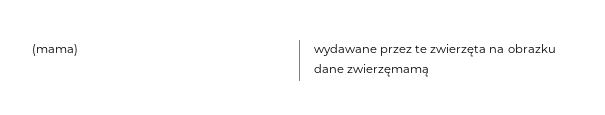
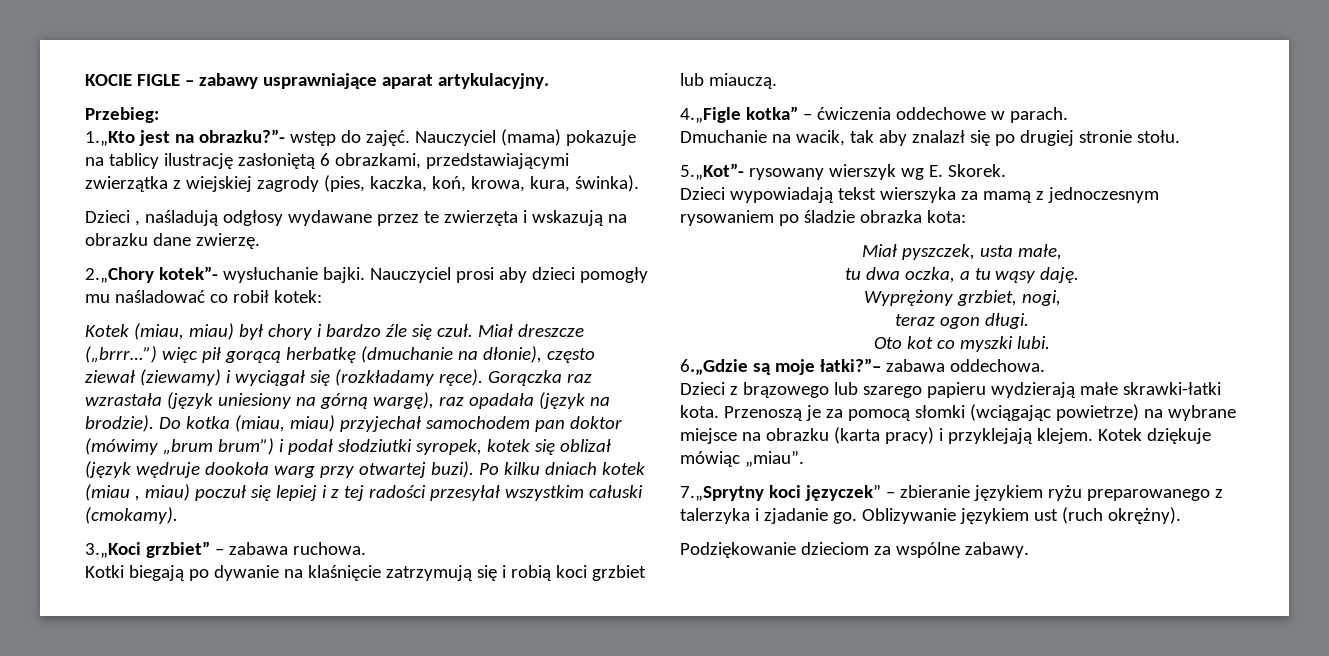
- (mama)
- wydawane przez te zwierzęta na obrazku dane zwierzęmamą
+ KOCIE FIGLE – zabawy usprawniające aparat artykulacyjny.
+ Przebieg:
+ 1.„Kto jest na obrazku?”- wstęp do zajęć. Nauczyciel (mama) pokazuje na tablicy ilustrację zasłoniętą 6 obrazkami, przedstawiającymi zwierzątka z wiejskiej zagrody (pies, kaczka, koń, krowa, kura, świnka).
+ Dzieci , naśladują odgłosy wydawane przez te zwierzęta i wskazują na obrazku dane zwierzę.
+ 2.„Chory kotek”- wysłuchanie bajki. Nauczyciel prosi aby dzieci pomogły mu naśladować co robił kotek:
+ Kotek (miau, miau) był chory i bardzo źle się czuł. Miał dreszcze („brrr…”) więc pił gorącą herbatkę (dmuchanie na dłonie), często ziewał (ziewamy) i wyciągał się (rozkładamy ręce). Gorączka raz wzrastała (język uniesiony na górną wargę), raz opadała (język na brodzie). Do kotka (miau, miau) przyjechał samochodem pan doktor (mówimy „brum brum”) i podał słodziutki syropek, kotek się oblizał (język wędruje dookoła warg przy otwartej buzi). Po kilku dniach kotek (miau , miau) poczuł się lepiej i z tej radości przesyłał wszystkim całuski (cmokamy).
+ 3.„Koci grzbiet” – zabawa ruchowa.
+ Kotki biegają po dywanie na klaśnięcie zatrzymują się i robią koci grzbiet lub miauczą.
+ 4.„Figle kotka” – ćwiczenia oddechowe w parach.
+ Dmuchanie na wacik, tak aby znalazł się po drugiej stronie stołu.
+ 5.„Kot”- rysowany wierszyk wg E. Skorek.
+ Dzieci wypowiadają tekst wierszyka za mamą z jednoczesnym rysowaniem po śladzie obrazka kota:
+ Miał pyszczek, usta małe,
+ tu dwa oczka, a tu wąsy daję.
+ Wyprężony grzbiet, nogi,
+ teraz ogon długi.
+ Oto kot co myszki lubi.
+ 6.„Gdzie są moje łatki?”– zabawa oddechowa.
+ Dzieci z brązowego lub szarego papieru wydzierają małe skrawki-łatki kota. Przenoszą je za pomocą słomki (wciągając powietrze) na wybrane miejsce na obrazku (karta pracy) i przyklejają klejem. Kotek dziękuje mówiąc „miau”.
+ 7.„Sprytny koci języczek” – zbieranie językiem ryżu preparowanego z talerzyka i zjadanie go. Oblizywanie językiem ust (ruch okrężny).
+ Podziękowanie dzieciom za wspólne zabawy.

